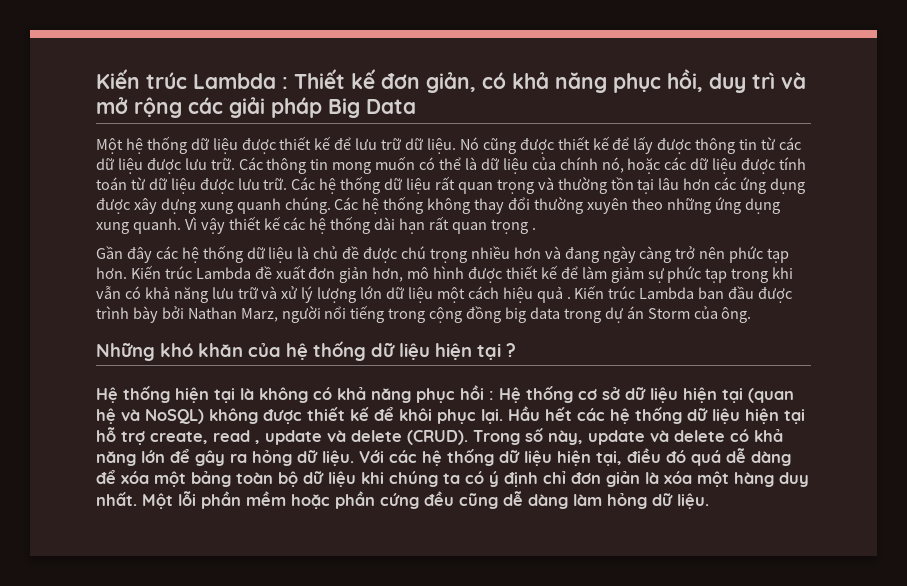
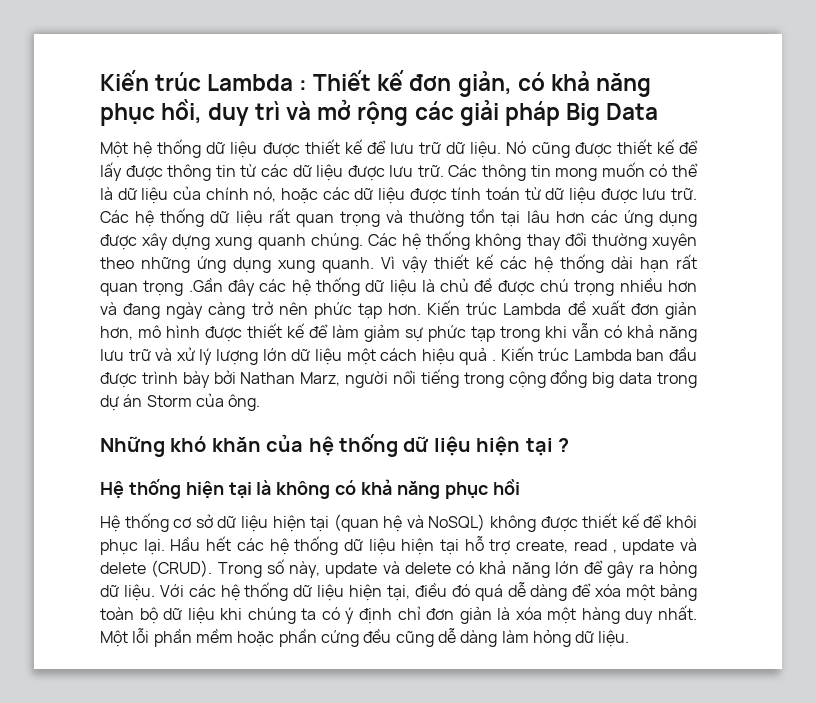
- Vì vậy thiết kế các hệ thống dài hạn rất quan trọng .
- Gần đây các hệ thống dữ liệu là chủ đề được chú trọng nhiều hơn và đang ngày càng trở nên phức tạp hơn.
+ Vì vậy thiết kế các hệ thống dài hạn rất quan trọng .Gần đây các hệ thống dữ liệu là chủ đề được chú trọng nhiều hơn và đang ngày càng trở nên phức tạp hơn.
- Hệ thống hiện tại là không có khả năng phục hồi : Hệ thống cơ sở dữ liệu hiện tại (quan hệ và NoSQL) không được thiết kế để khôi phục lại.
+ Hệ thống hiện tại là không có khả năng phục hồi
+ Hệ thống cơ sở dữ liệu hiện tại (quan hệ và NoSQL) không được thiết kế để khôi phục lại.

